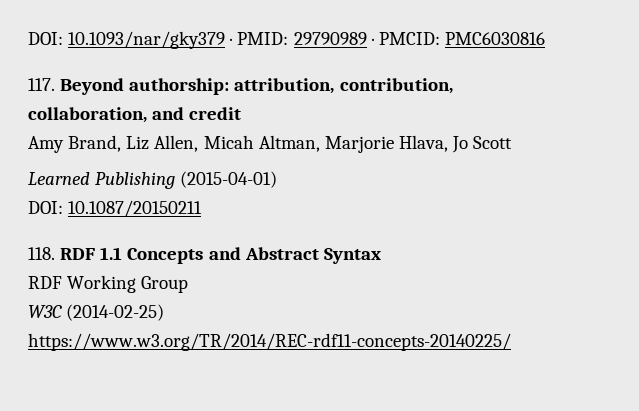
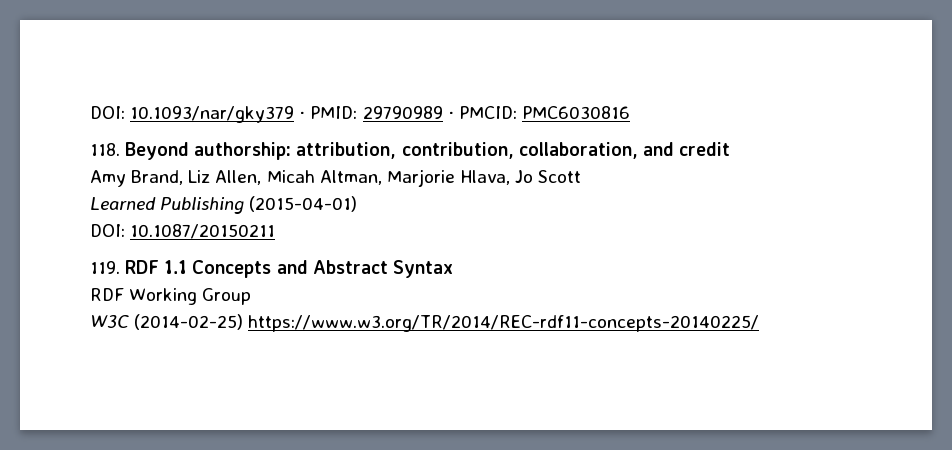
- 117. Beyond authorship: attribution, contribution, collaboration, and credit
+ 118. Beyond authorship: attribution, contribution, collaboration, and credit
- 118. RDF 1.1 Concepts and Abstract Syntax
+ 119. RDF 1.1 Concepts and Abstract Syntax

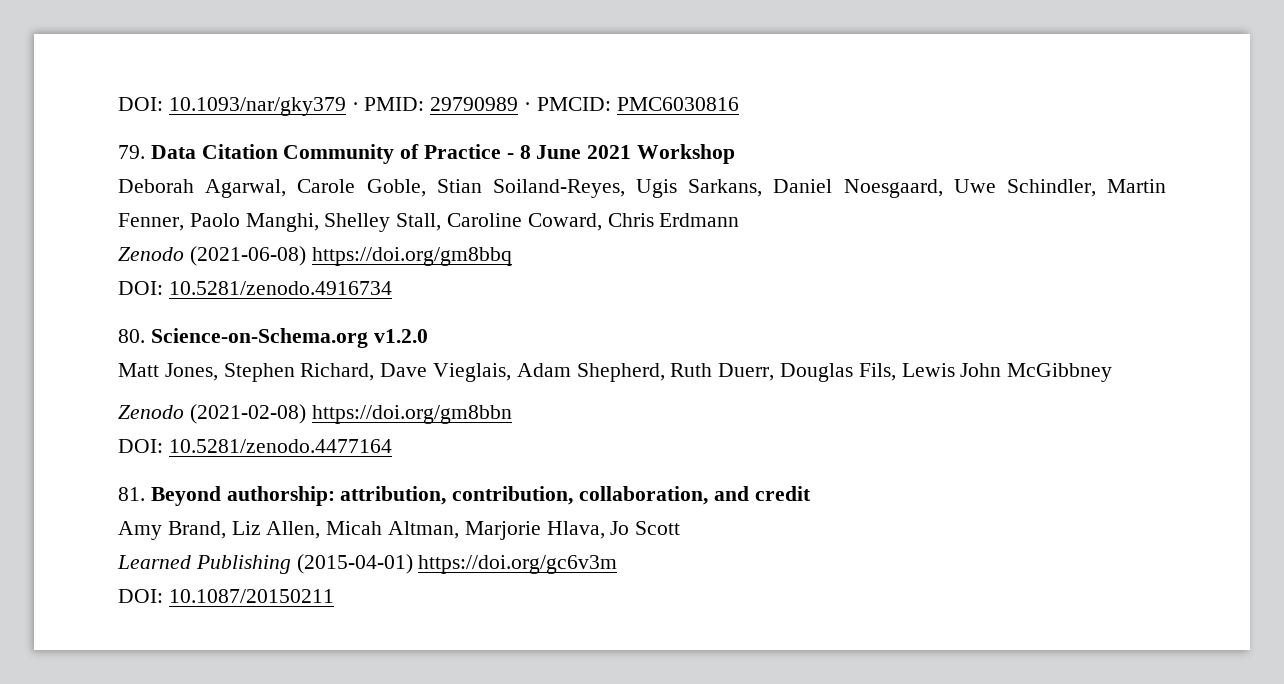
- 118. Beyond authorship: attribution, contribution, collaboration, and credit
+ 79. Data Citation Community of Practice - 8 June 2021 Workshop
+ Deborah Agarwal, Carole Goble, Stian Soiland-Reyes, Ugis Sarkans, Daniel Noesgaard, Uwe Schindler, Martin Fenner, Paolo Manghi, Shelley Stall, Caroline Coward, Chris Erdmann
+ Zenodo (2021-06-08) https://doi.org/gm8bbq
+ DOI: 10.5281/zenodo.4916734
+ 80. Science-on-Schema.org v1.2.0
+ Matt Jones, Stephen Richard, Dave Vieglais, Adam Shepherd, Ruth Duerr, Douglas Fils, Lewis John McGibbney
+ Zenodo (2021-02-08) https://doi.org/gm8bbn
+ DOI: 10.5281/zenodo.4477164
+ 81. Beyond authorship: attribution, contribution, collaboration, and credit
- Learned Publishing (2015-04-01)
+ Learned Publishing (2015-04-01) https://doi.org/gc6v3m
- 119. RDF 1.1 Concepts and Abstract Syntax
- RDF Working Group
- W3C (2014-02-25) https://www.w3.org/TR/2014/REC-rdf11-concepts-20140225/

